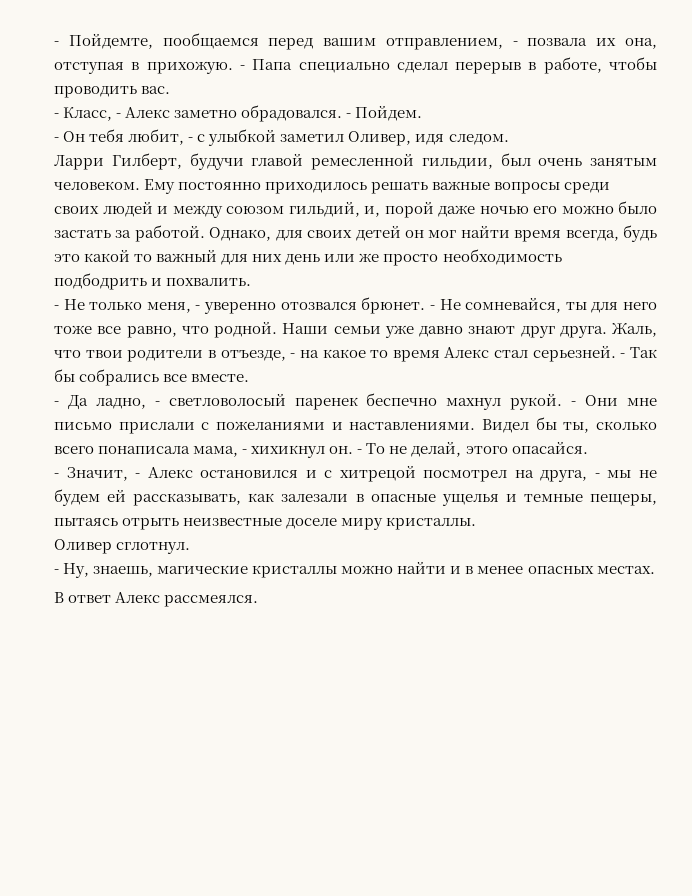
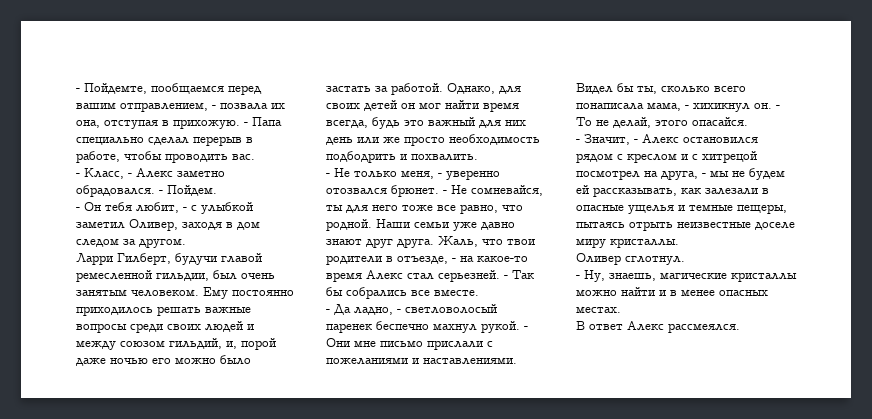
- - Он тебя любит, - с улыбкой заметил Оливер, идя следом.
+ - Он тебя любит, - с улыбкой заметил Оливер, заходя в дом следом за другом.
- Однако, для своих детей он мог найти время всегда, будь это какой то важный для них день или же просто необходимость подбодрить и похвалить.
+ Однако, для своих детей он мог найти время всегда, будь это важный для них день или же просто необходимость подбодрить и похвалить.
- Жаль, что твои родители в отъезде, - на какое то время Алекс стал серьезней.
+ Жаль, что твои родители в отъезде, - на какое-то время Алекс стал серьезней.
- - Значит, - Алекс остановился и с хитрецой посмотрел на друга, - мы не будем ей рассказывать, как залезали в опасные ущелья и темные пещеры, пытаясь отрыть неизвестные доселе миру кристаллы.
+ - Значит, - Алекс остановился рядом с креслом и с хитрецой посмотрел на друга, - мы не будем ей рассказывать, как залезали в опасные ущелья и темные пещеры, пытаясь отрыть неизвестные доселе миру кристаллы.

